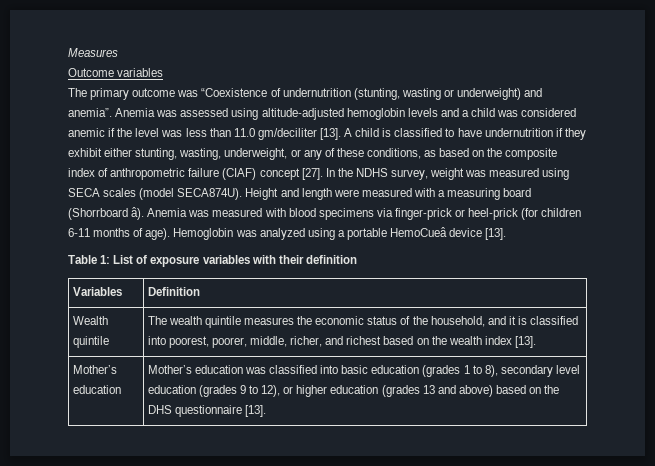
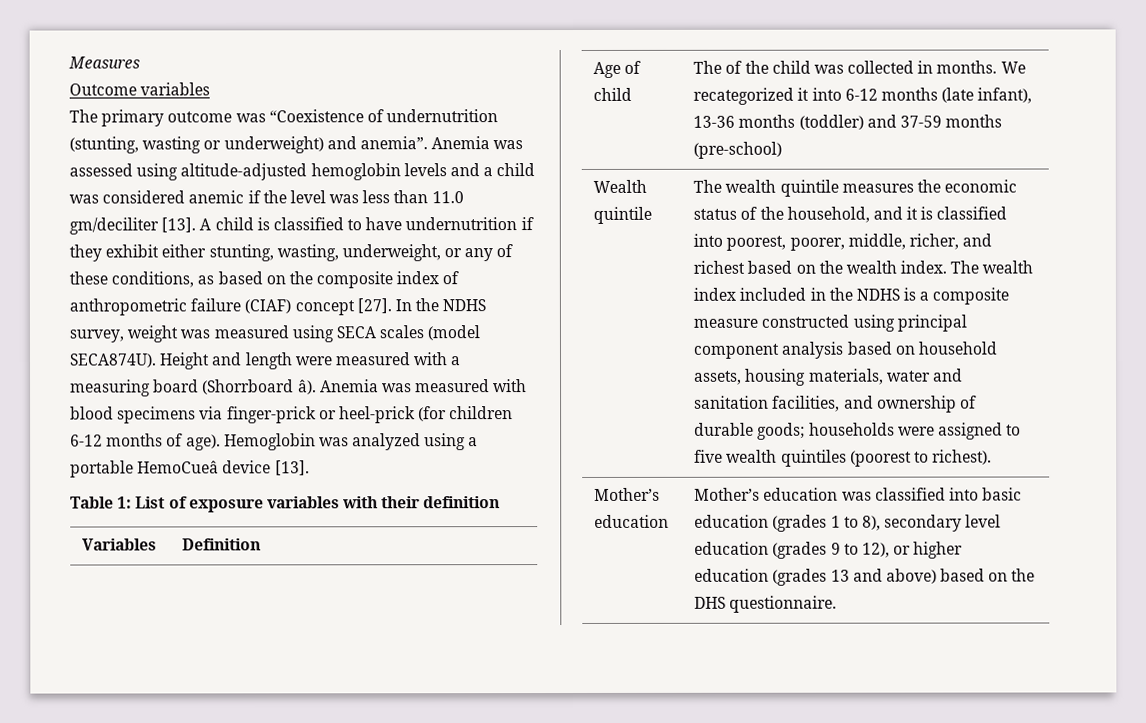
- Anemia was measured with blood specimens via finger-prick or heel-prick (for children 6-11 months of age).
+ Anemia was measured with blood specimens via finger-prick or heel-prick (for children 6-12 months of age).
+ Age of child | The of the child was collected in months. We recategorized it into 6-12 months (late infant), 13-36 months (toddler) and 37-59 months (pre-school)
- The wealth quintile measures the economic status of the household, and it is classified into poorest, poorer, middle, richer, and richest based on the wealth index [13].
+ The wealth quintile measures the economic status of the household, and it is classified into poorest, poorer, middle, richer, and richest based on the wealth index. The wealth index included in the NDHS is a composite measure constructed using principal component analysis based on household assets, housing materials, water and sanitation facilities, and ownership of durable goods; households were assigned to five wealth quintiles (poorest to richest).
- Mother’s education | Mother’s education was classified into basic education (grades 1 to 8), secondary level education (grades 9 to 12), or higher education (grades 13 and above) based on the DHS questionnaire [13].
+ Mother’s education | Mother’s education was classified into basic education (grades 1 to 8), secondary level education (grades 9 to 12), or higher education (grades 13 and above) based on the DHS questionnaire.

